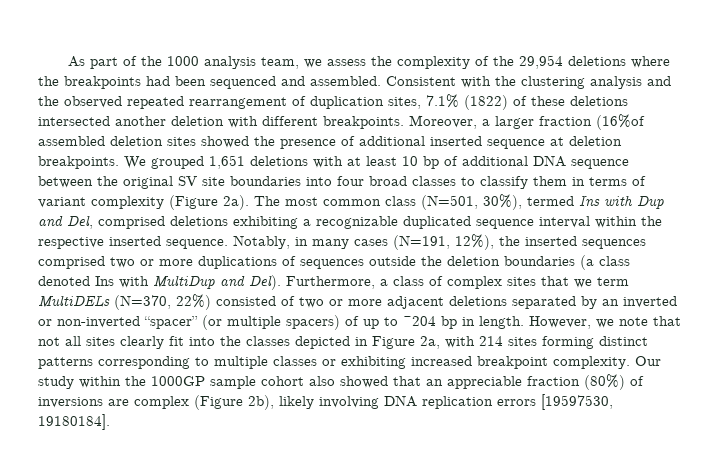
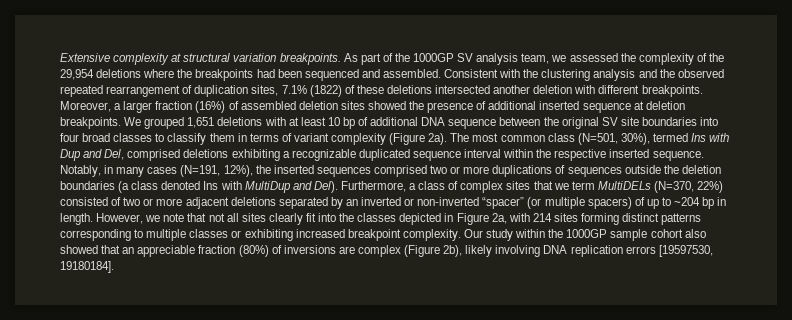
+ Extensive complexity at structural variation breakpoints.
- As part of the 1000 analysis team, we assess the complexity of the 29,954 deletions where the breakpoints had been sequenced and assembled.
+ As part of the 1000GP SV analysis team, we assessed the complexity of the 29,954 deletions where the breakpoints had been sequenced and assembled.
- Moreover, a larger fraction (16%of assembled deletion sites showed the presence of additional inserted sequence at deletion breakpoints.
+ Moreover, a larger fraction (16%) of assembled deletion sites showed the presence of additional inserted sequence at deletion breakpoints.

